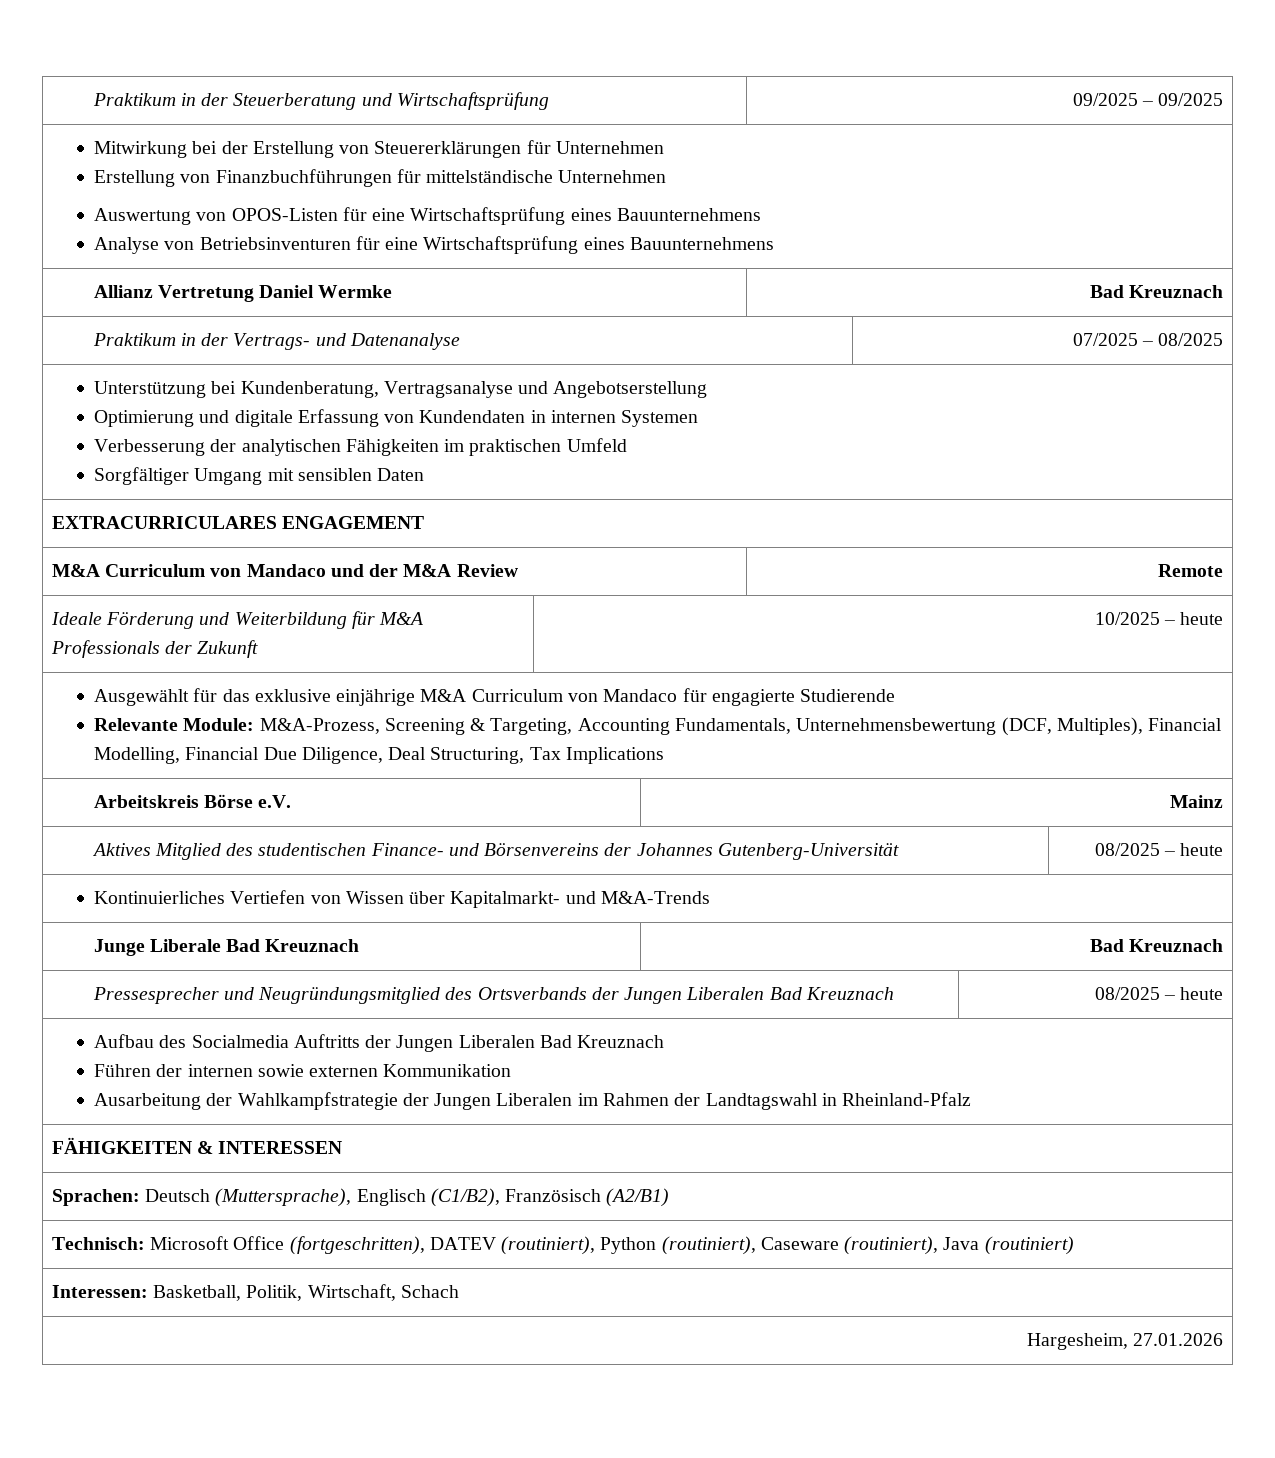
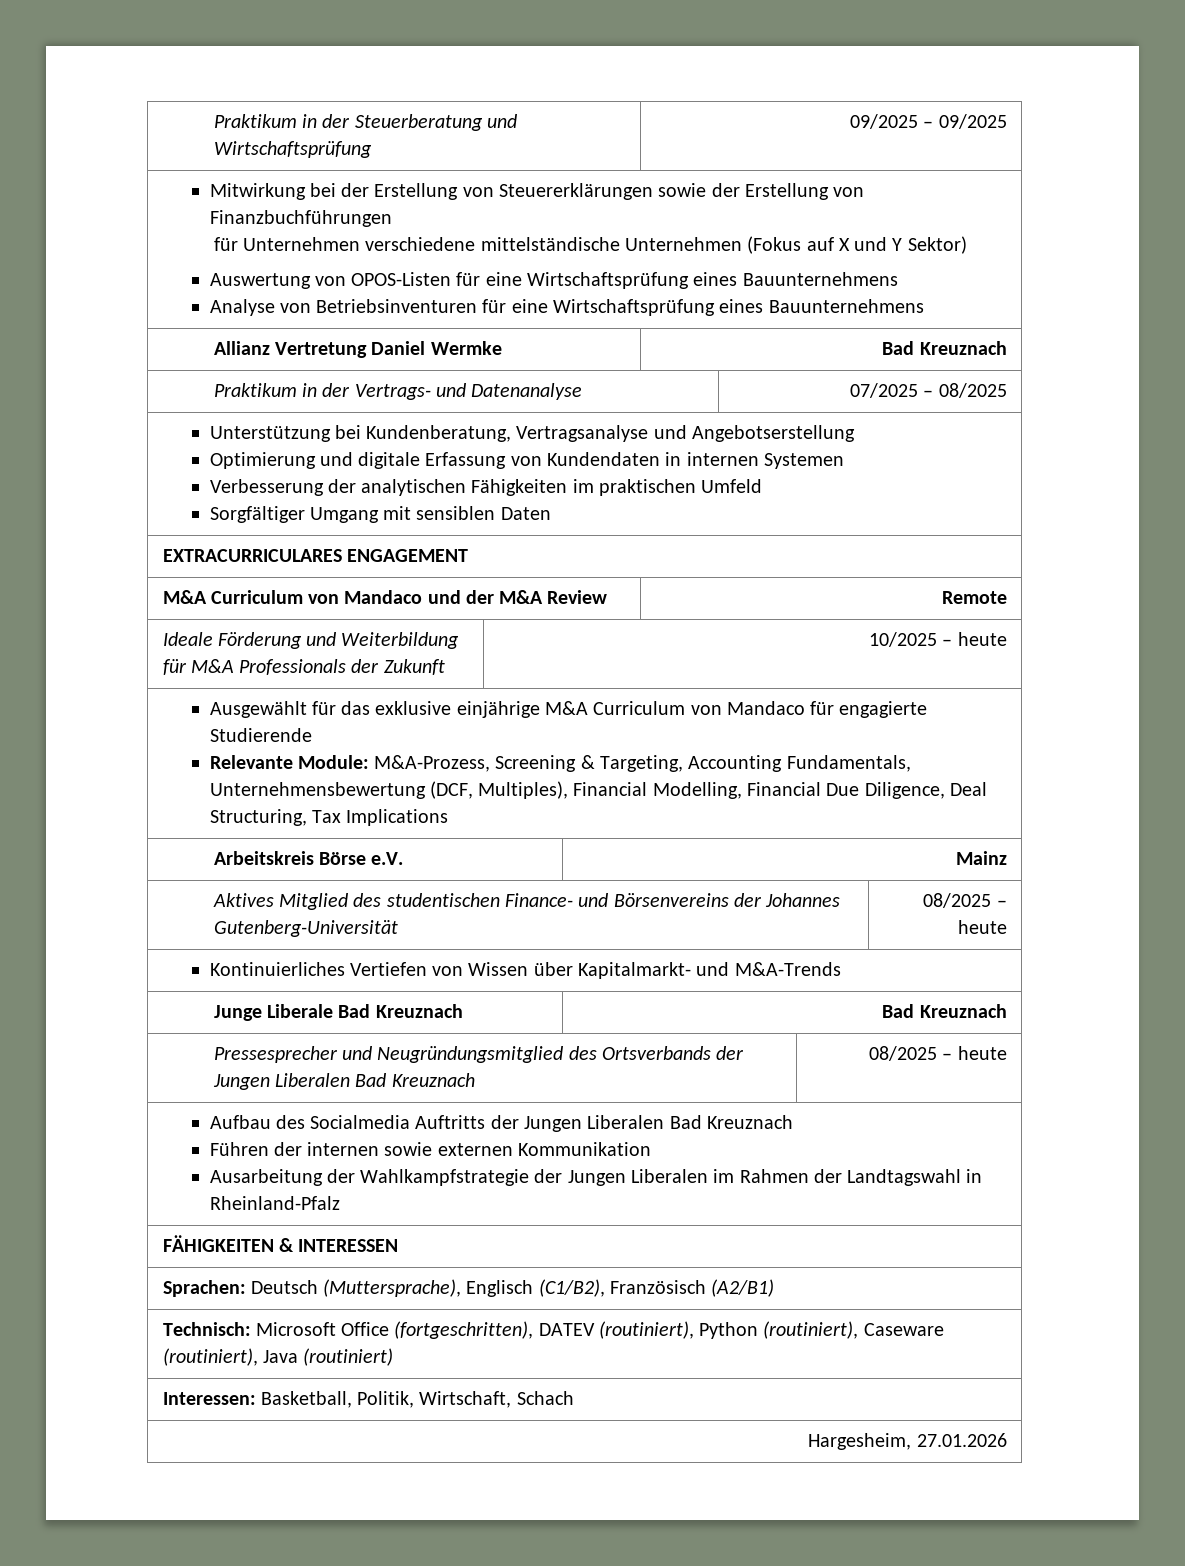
- Mitwirkung bei der Erstellung von Steuererklärungen für Unternehmen
- Erstellung von Finanzbuchführungen für mittelständische Unternehmen
+ Mitwirkung bei der Erstellung von Steuererklärungen sowie der Erstellung von Finanzbuchführungen
+ für Unternehmen verschiedene mittelständische Unternehmen (Fokus auf X und Y Sektor)

